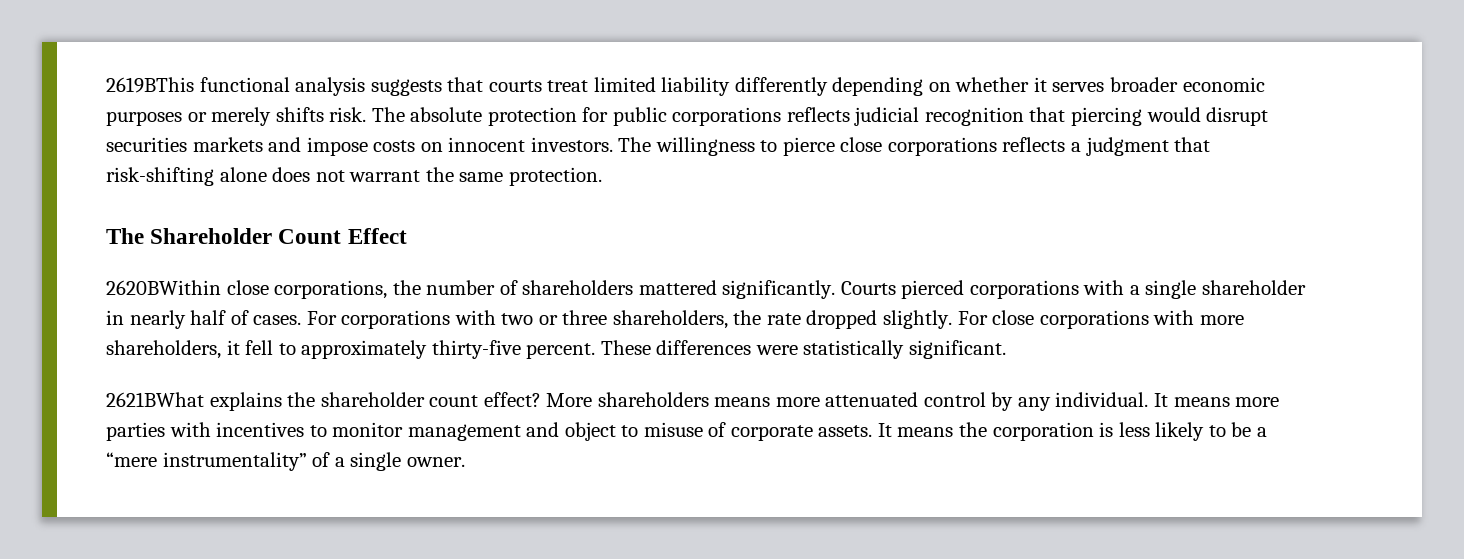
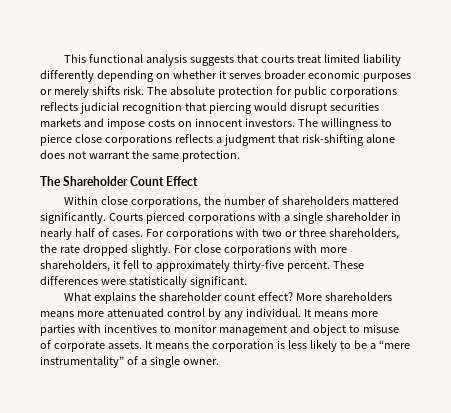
- 2619BThis functional analysis suggests that courts treat limited liability differently depending on whether it serves broader economic purposes or merely shifts risk.
+ This functional analysis suggests that courts treat limited liability differently depending on whether it serves broader economic purposes or merely shifts risk.
- 2620BWithin close corporations, the number of shareholders mattered significantly.
+ Within close corporations, the number of shareholders mattered significantly.
- 2621BWhat explains the shareholder count effect?
+ What explains the shareholder count effect?

